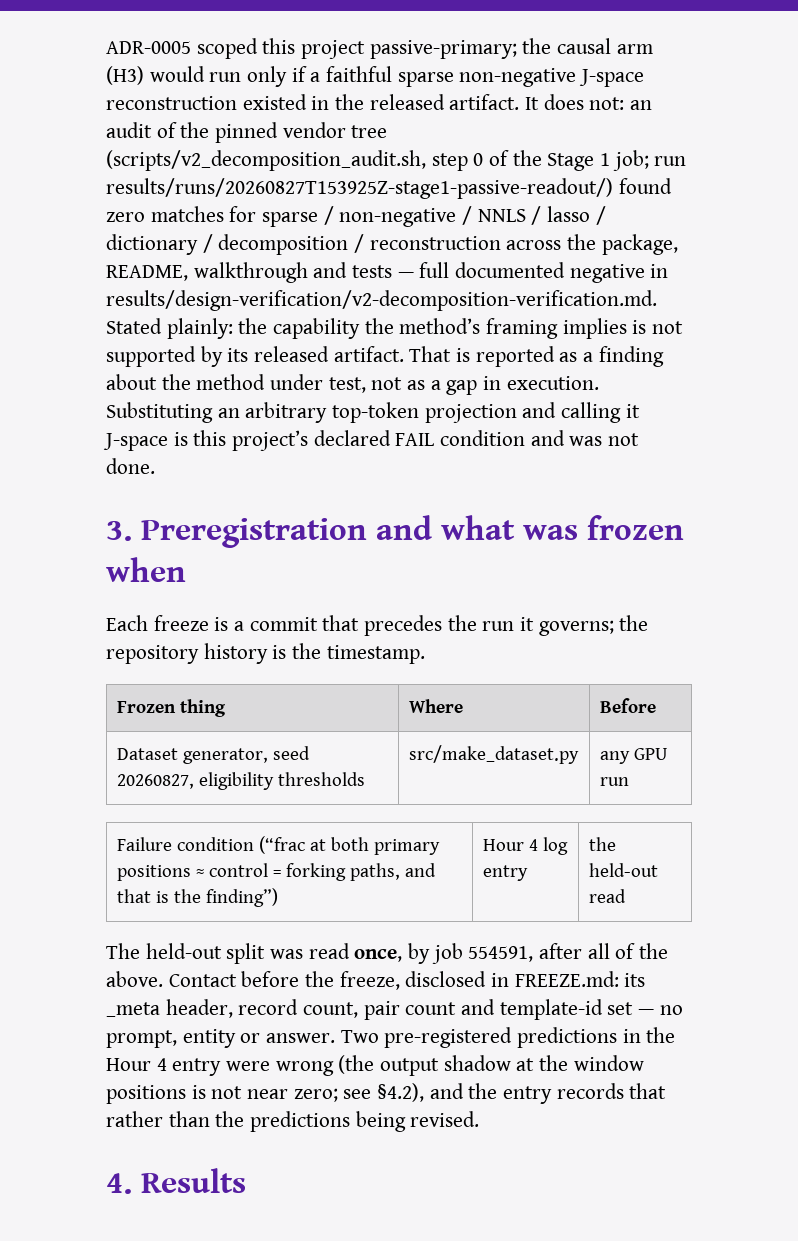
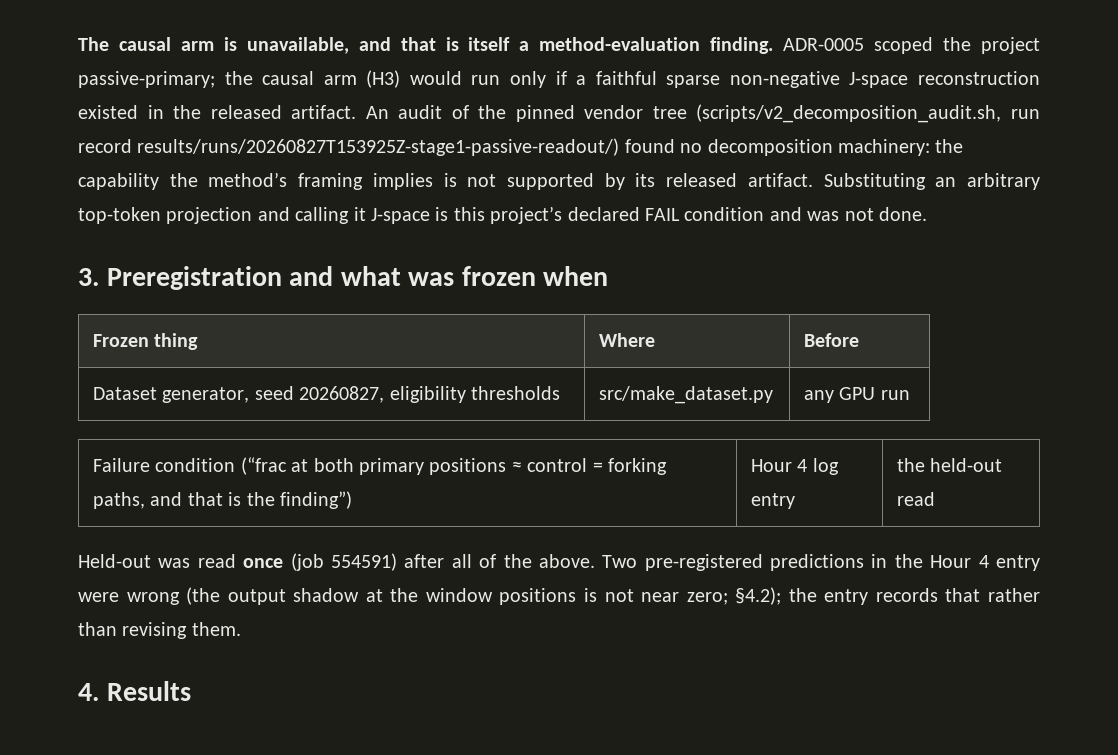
+ The causal arm is unavailable, and that is itself a method-evaluation finding.
- ADR-0005 scoped this project passive-primary; the causal arm (H3) would run only if a faithful sparse non-negative J-space reconstruction existed in the released artifact.
+ ADR-0005 scoped the project passive-primary; the causal arm (H3) would run only if a faithful sparse non-negative J-space reconstruction existed in the released artifact.
- It does not: an audit of the pinned vendor tree (scripts/v2_decomposition_audit.sh, step 0 of the Stage 1 job; run results/runs/20260827T153925Z-stage1-passive-readout/) found zero matches for sparse / non-negative / NNLS / lasso / dictionary / decomposition / reconstruction across the package, README, walkthrough and tests — full documented negative in results/design-verification/v2-decomposition-verification.md. Stated plainly: the capability the method’s framing implies is not supported by its released artifact.
+ An audit of the pinned vendor tree (scripts/v2_decomposition_audit.sh, run record results/runs/20260827T153925Z-stage1-passive-readout/) found no decomposition machinery: the capability the method’s framing implies is not supported by its released artifact.
- That is reported as a finding about the method under test, not as a gap in execution.
- Each freeze is a commit that precedes the run it governs; the repository history is the timestamp.
- The held-out split was read once, by job 554591, after all of the above.
+ Held-out was read once (job 554591) after all of the above.
- Contact before the freeze, disclosed in FREEZE.md: its _meta header, record count, pair count and template-id set — no prompt, entity or answer.
- Two pre-registered predictions in the Hour 4 entry were wrong (the output shadow at the window positions is not near zero; see §4.2), and the entry records that rather than the predictions being revised.
+ Two pre-registered predictions in the Hour 4 entry were wrong (the output shadow at the window positions is not near zero; §4.2); the entry records that rather than revising them.

